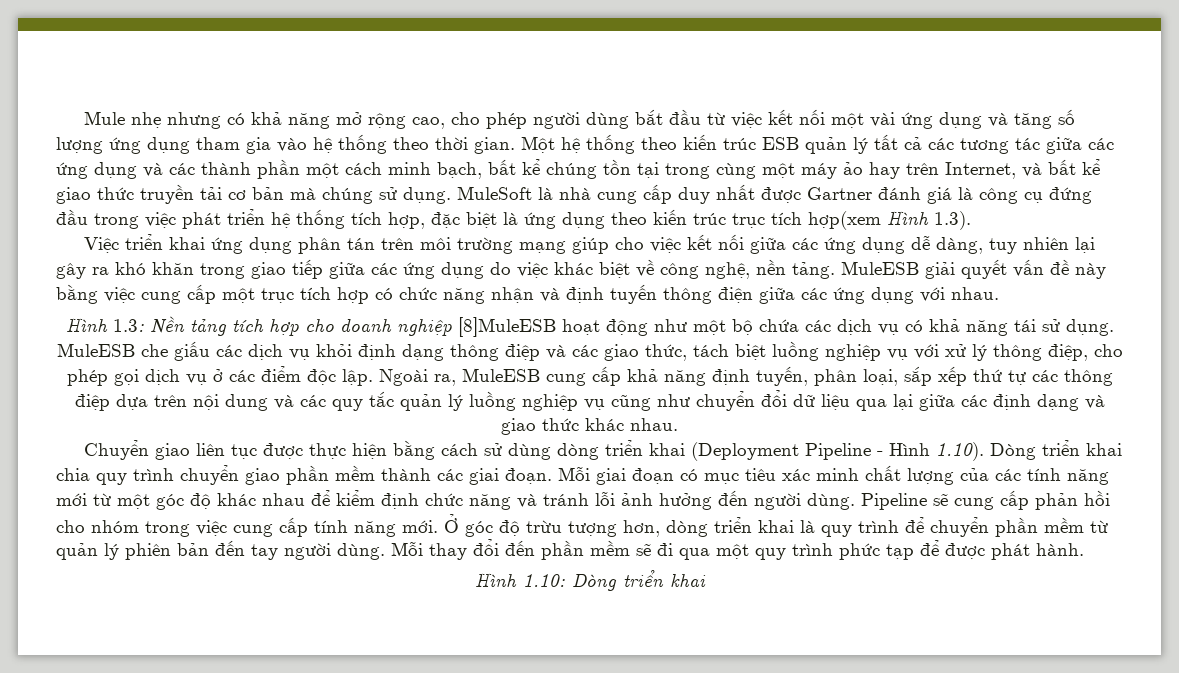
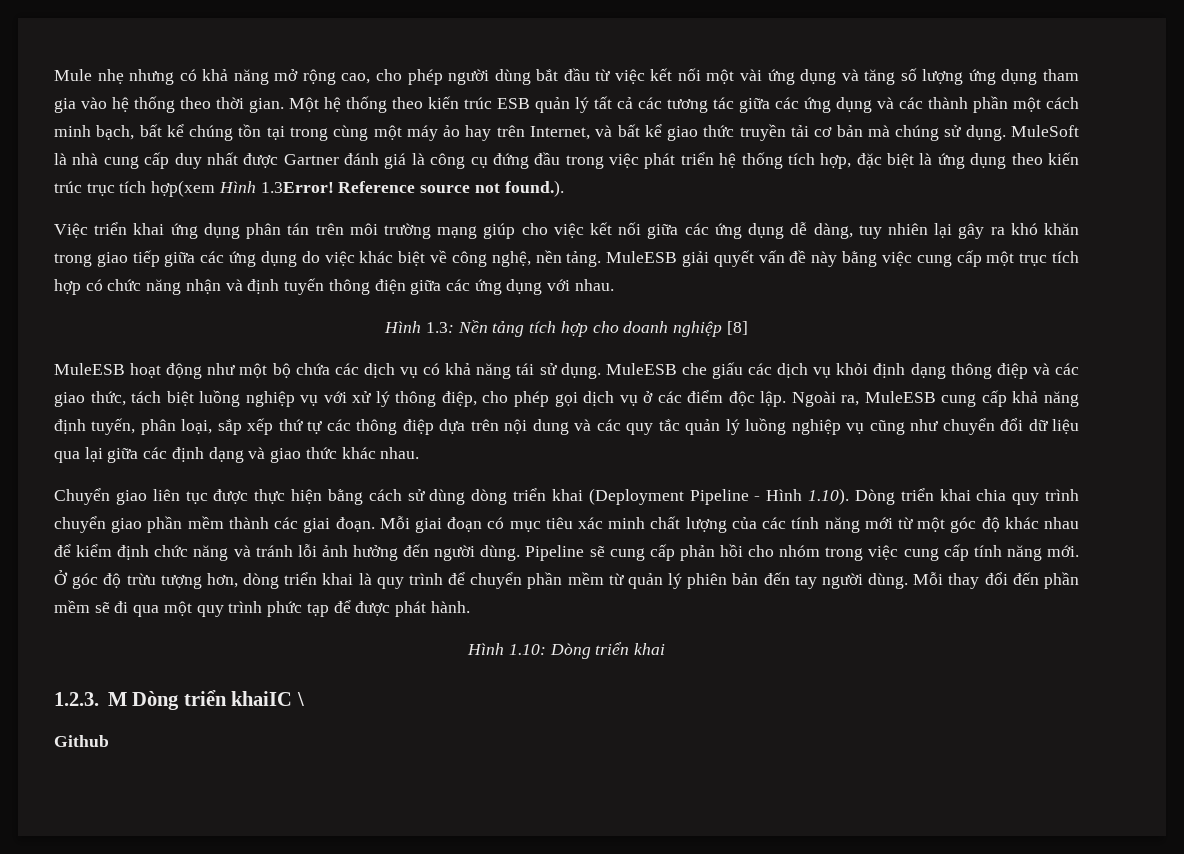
- MuleSoft là nhà cung cấp duy nhất được Gartner đánh giá là công cụ đứng đầu trong việc phát triển hệ thống tích hợp, đặc biệt là ứng dụng theo kiến trúc trục tích hợp(xem Hình 1.3).
+ MuleSoft là nhà cung cấp duy nhất được Gartner đánh giá là công cụ đứng đầu trong việc phát triển hệ thống tích hợp, đặc biệt là ứng dụng theo kiến trúc trục tích hợp(xem Hình 1.3Error! Reference source not found.).
- Hình 1.3: Nền tảng tích hợp cho doanh nghiệp [8]MuleESB hoạt động như một bộ chứa các dịch vụ có khả năng tái sử dụng.
+ Hình 1.3: Nền tảng tích hợp cho doanh nghiệp [8]
+ MuleESB hoạt động như một bộ chứa các dịch vụ có khả năng tái sử dụng.
+ 1.2.3. M Dòng triển khaiIC \
+ Github

